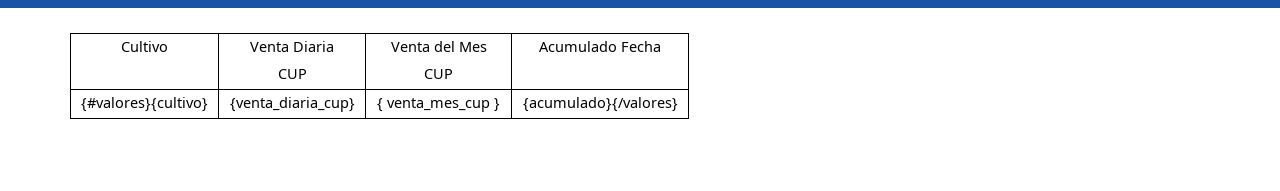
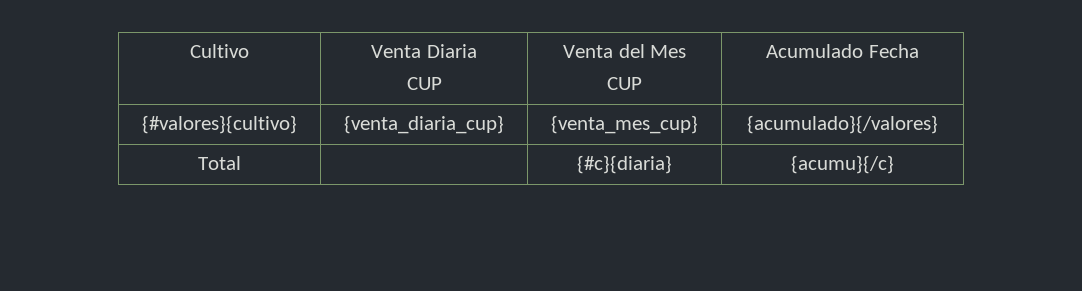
- {#valores}{cultivo} | {venta_diaria_cup} | { venta_mes_cup } | {acumulado}{/valores}
+ {#valores}{cultivo} | {venta_diaria_cup} | {venta_mes_cup} | {acumulado}{/valores}
+ Total | | {#c}{diaria} | {acumu}{/c}

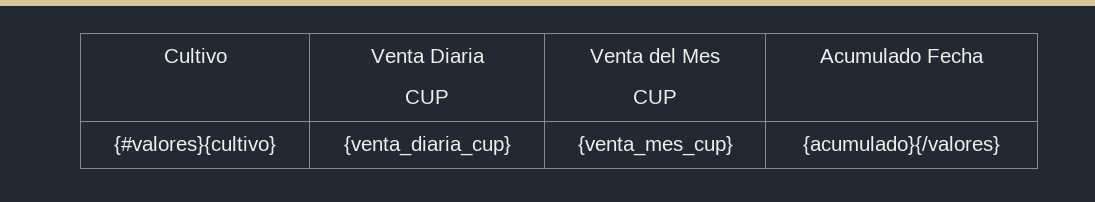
- Total | | {#c}{diaria} | {acumu}{/c}

